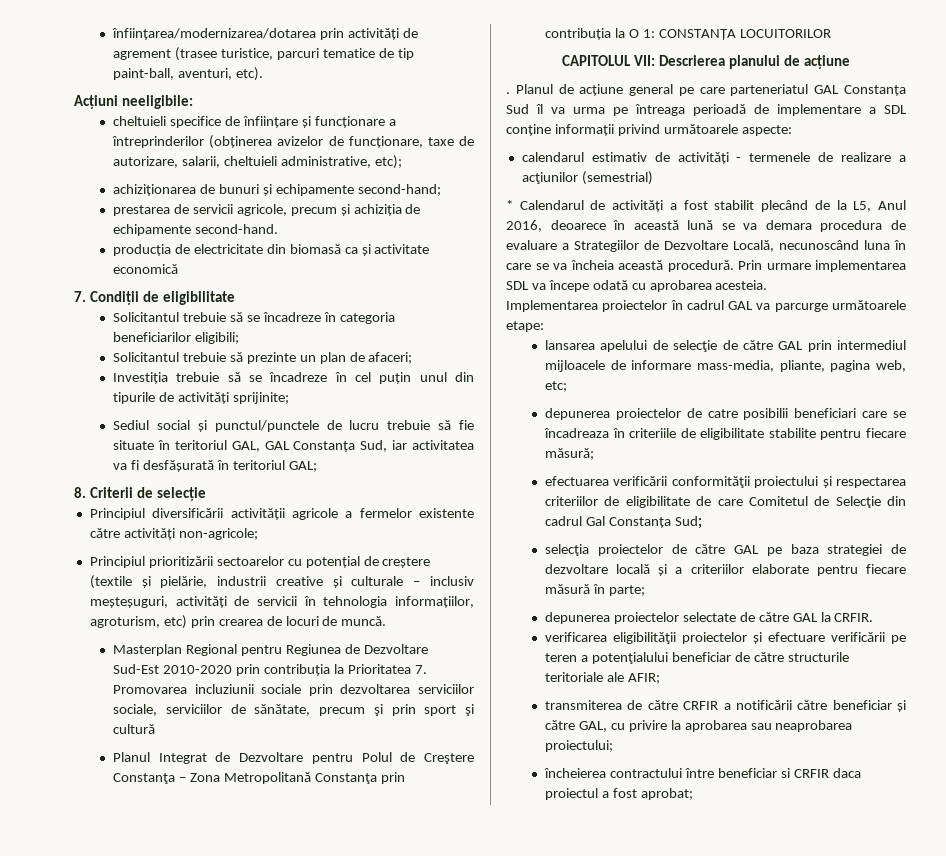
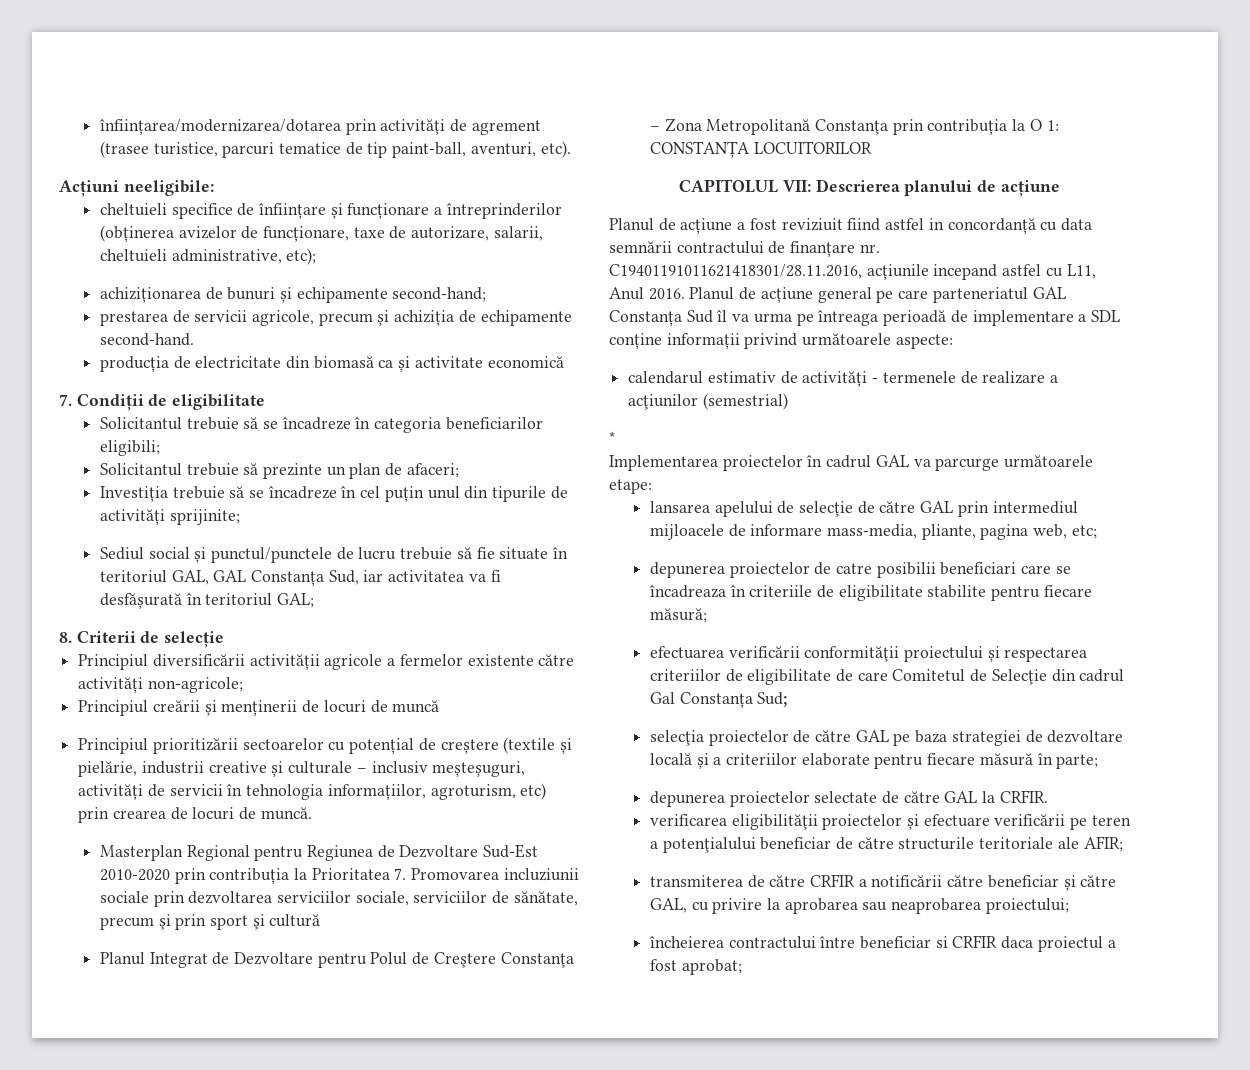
+ Principiul creării și menținerii de locuri de muncă
- .
+ Planul de acțiune a fost reviziuit fiind astfel in concordanță cu data semnării contractului de finanțare nr. C19401191011621418301/28.11.2016, acțiunile incepand astfel cu L11, Anul 2016.
- * Calendarul de activități a fost stabilit plecând de la L5, Anul 2016, deoarece în această lună se va demara procedura de evaluare a Strategiilor de Dezvoltare Locală, necunoscând luna în care se va încheia această procedură. Prin urmare implementarea SDL va începe odată cu aprobarea acesteia.
+ *

